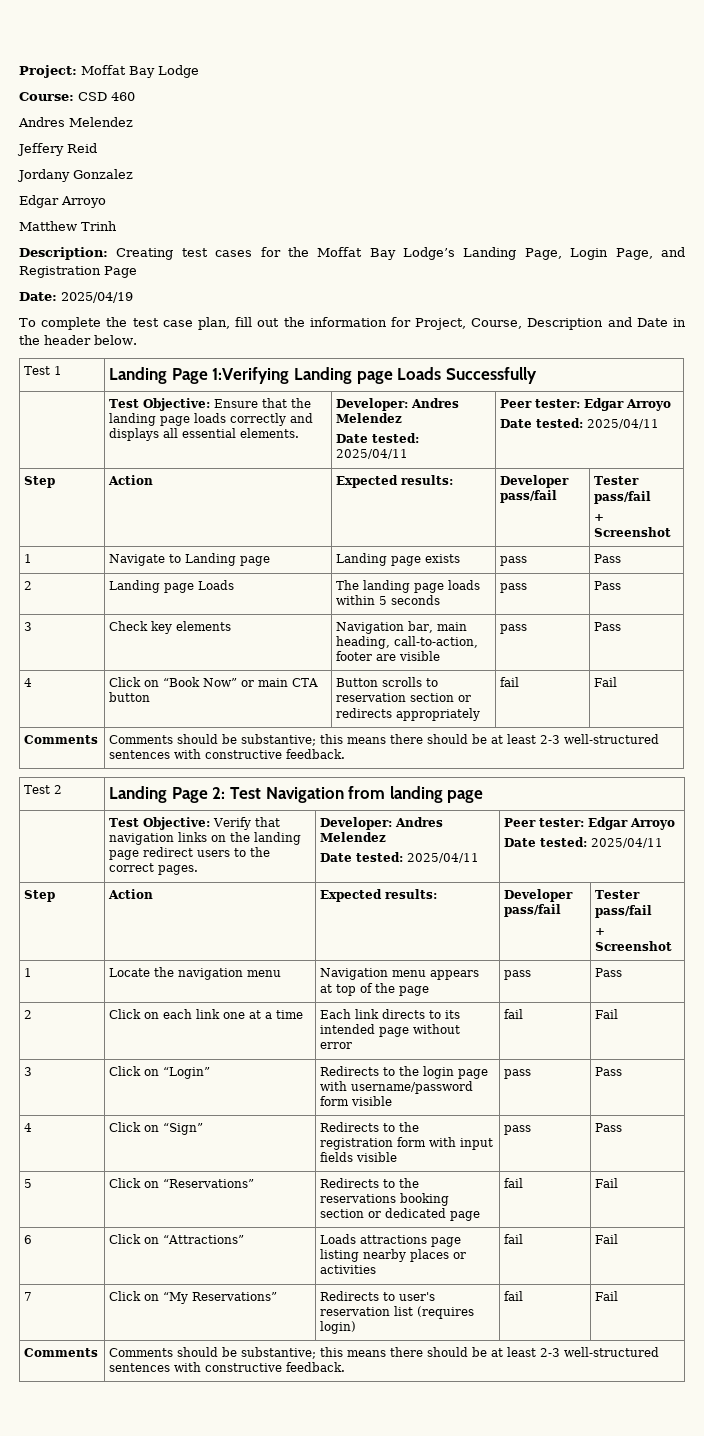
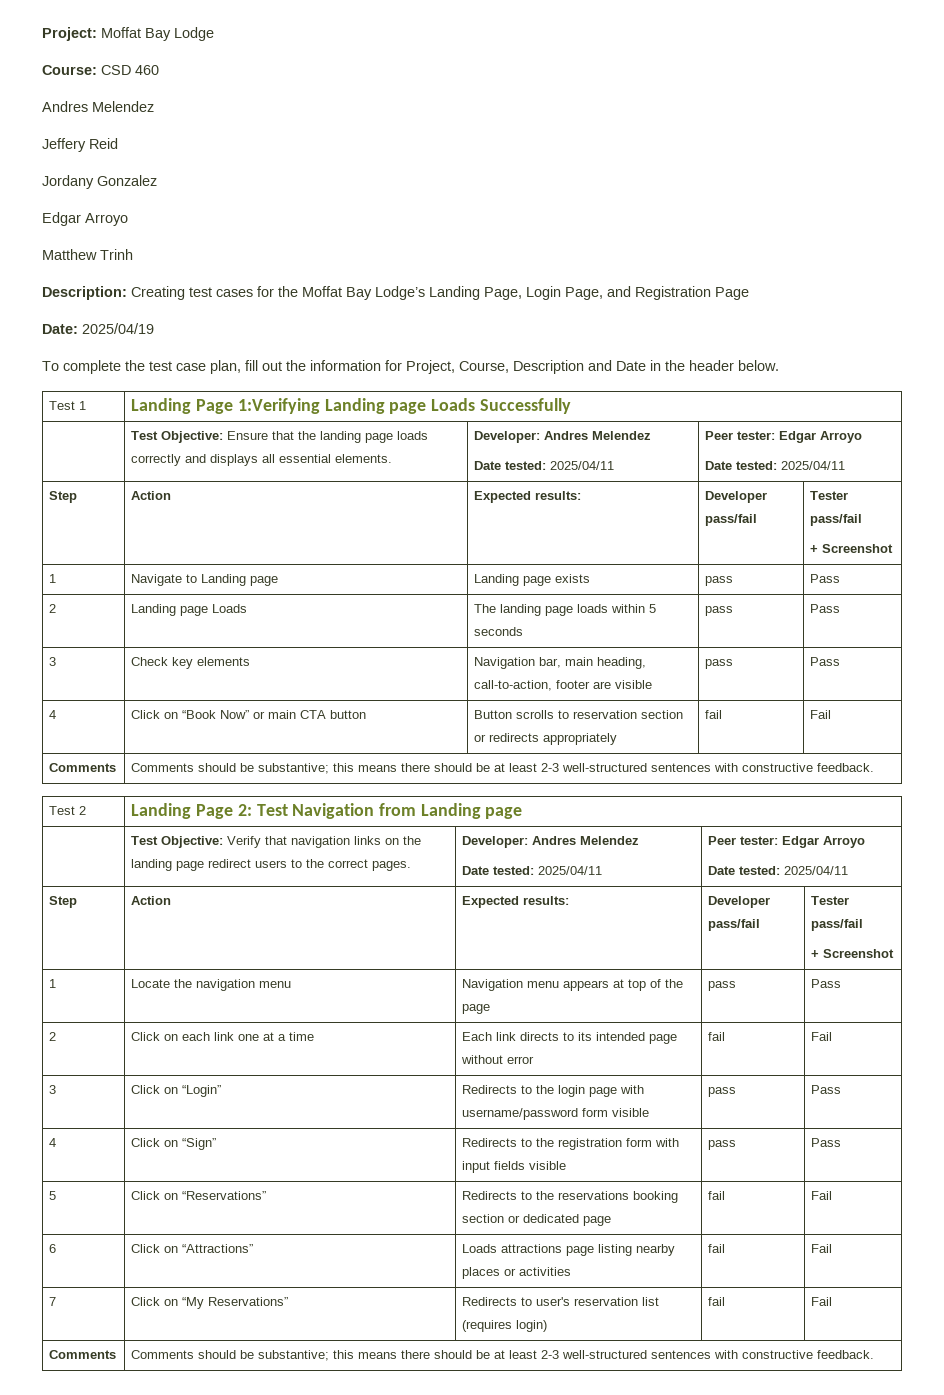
- Test 2 | Landing Page 2: Test Navigation from landing page
+ Test 2 | Landing Page 2: Test Navigation from Landing page

